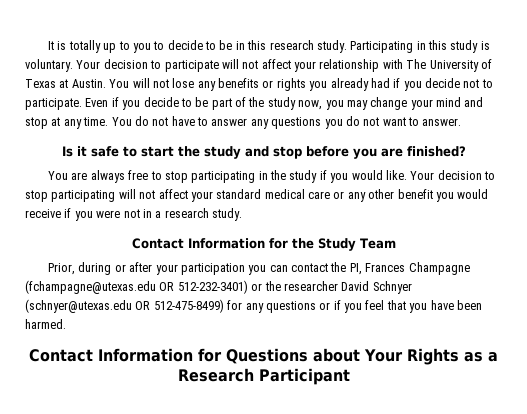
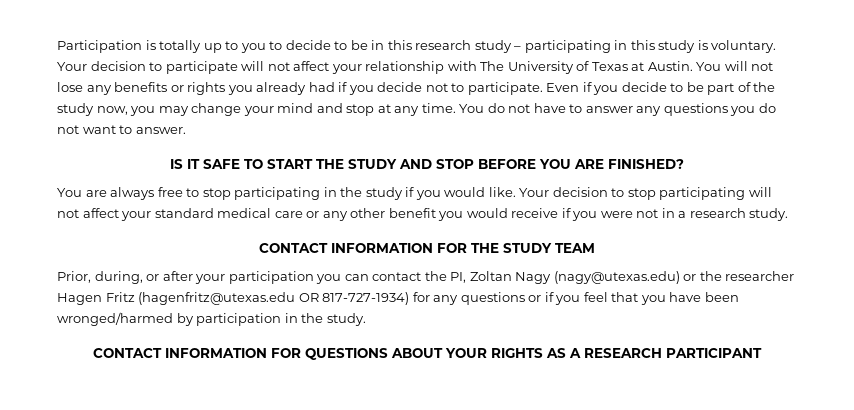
- It is totally up to you to decide to be in this research study. Participating in this study is voluntary.
+ Participation is totally up to you to decide to be in this research study – participating in this study is voluntary.
- Is it safe to start the study and stop before you are finished?
+ IS IT SAFE TO START THE STUDY AND STOP BEFORE YOU ARE FINISHED?
- Contact Information for the Study Team
+ CONTACT INFORMATION FOR THE STUDY TEAM
- Prior, during or after your participation you can contact the PI, Frances Champagne (fchampagne@utexas.edu OR 512-232-3401) or the researcher David Schnyer (schnyer@utexas.edu OR 512-475-8499) for any questions or if you feel that you have been harmed.
- Contact Information for Questions about Your Rights as a Research Participant
+ Prior, during, or after your participation you can contact the PI, Zoltan Nagy (nagy@utexas.edu) or the researcher Hagen Fritz (hagenfritz@utexas.edu OR 817-727-1934) for any questions or if you feel that you have been wronged/harmed by participation in the study.
+ CONTACT INFORMATION FOR QUESTIONS ABOUT YOUR RIGHTS AS A RESEARCH PARTICIPANT

